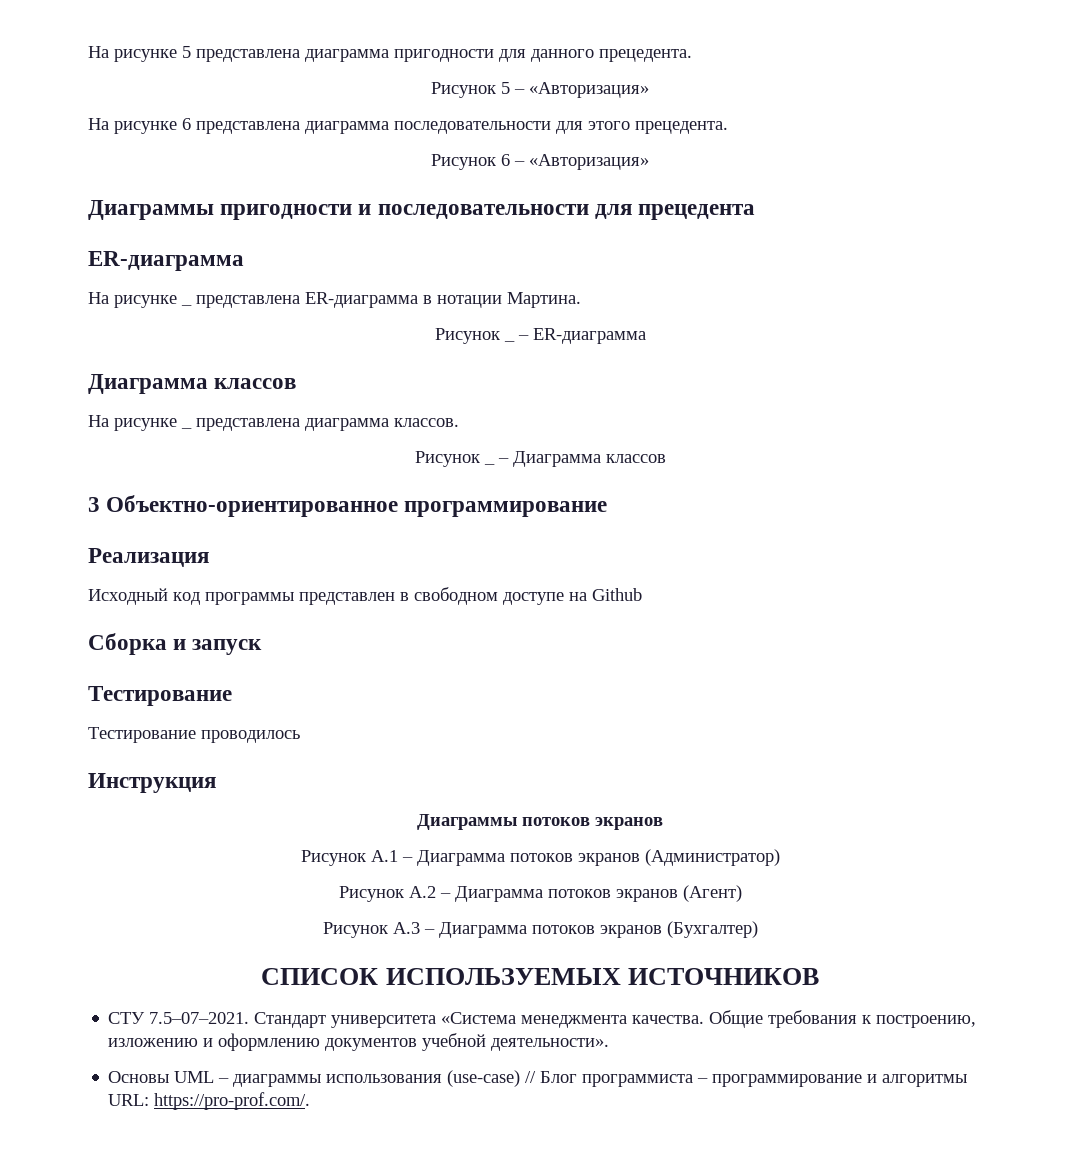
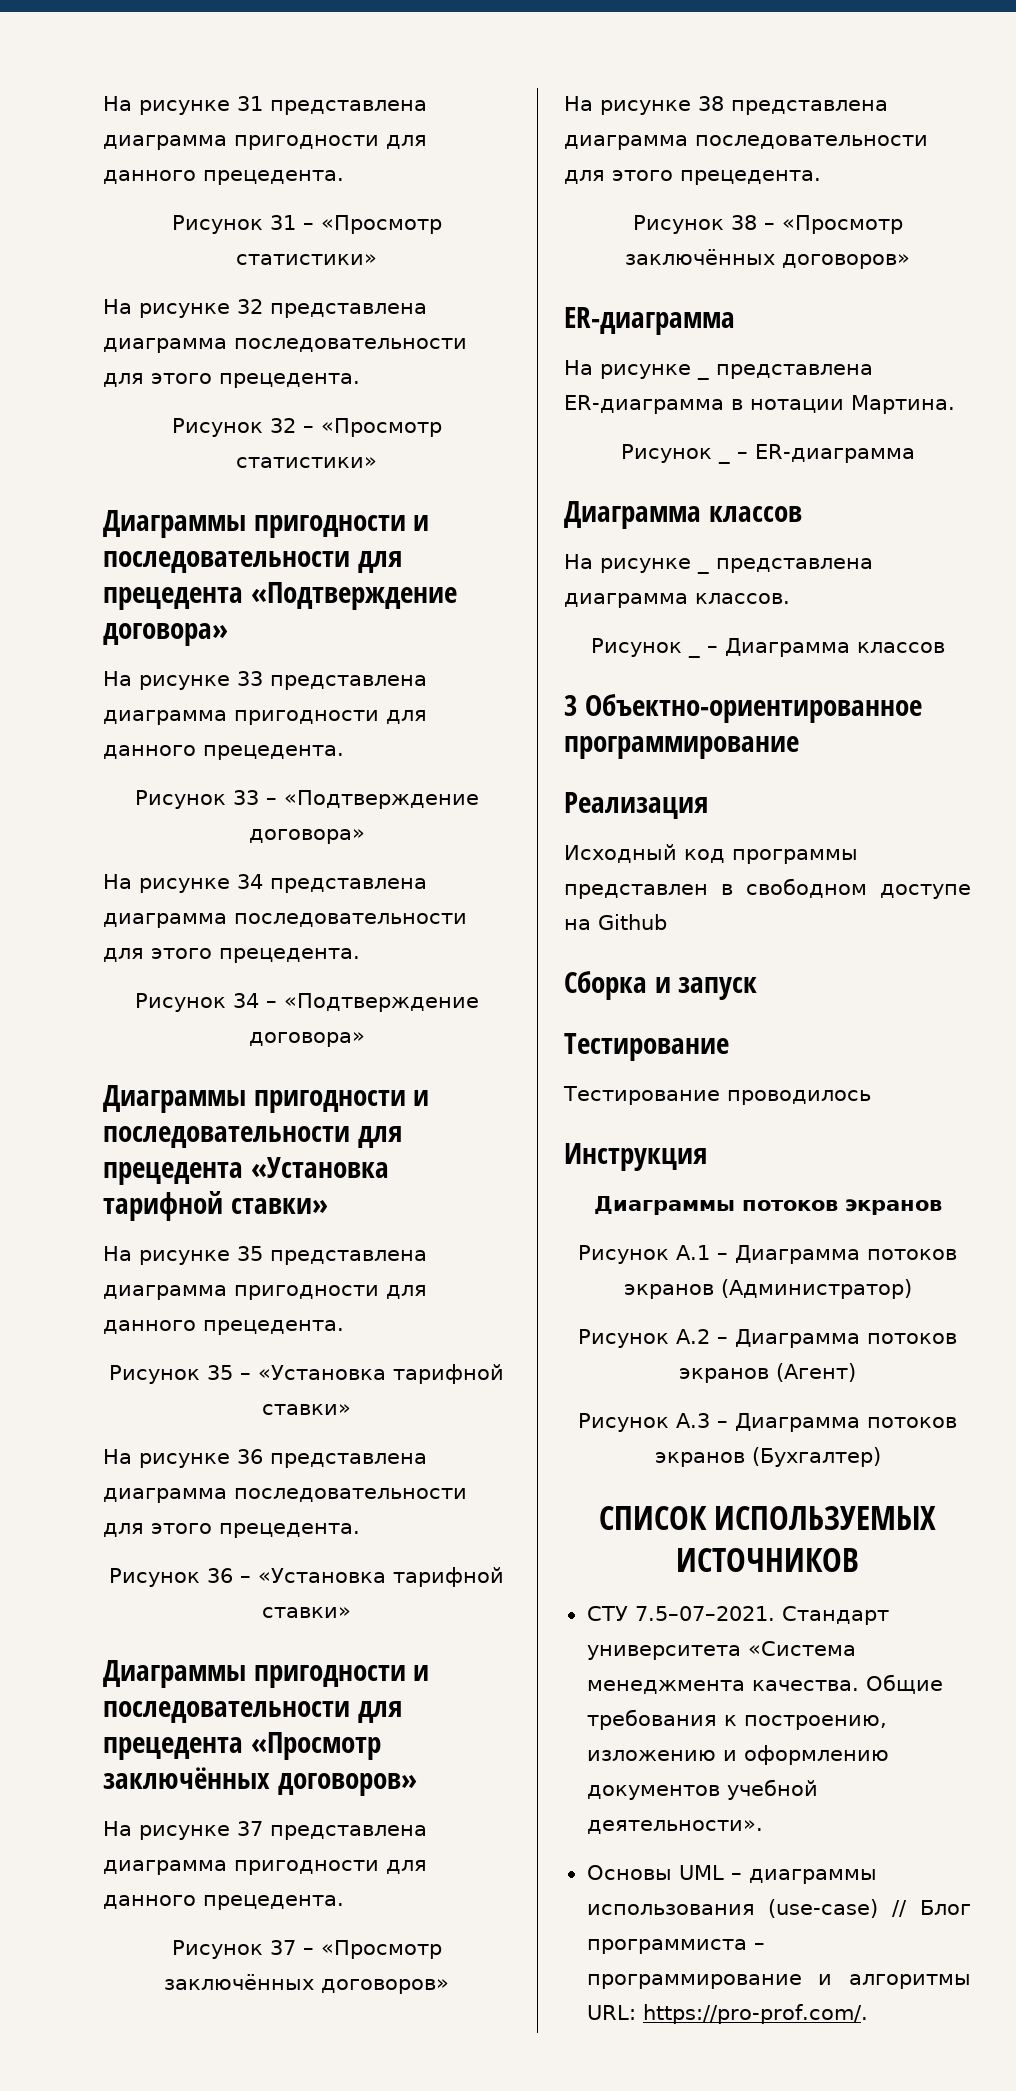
- На рисунке 5 представлена диаграмма пригодности для данного прецедента.
- Рисунок 5 – «Авторизация»
- На рисунке 6 представлена диаграмма последовательности для этого прецедента.
- Рисунок 6 – «Авторизация»
- Диаграммы пригодности и последовательности для прецедента
+ На рисунке 31 представлена диаграмма пригодности для данного прецедента.
+ Рисунок 31 – «Просмотр статистики»
+ На рисунке 32 представлена диаграмма последовательности для этого прецедента.
+ Рисунок 32 – «Просмотр статистики»
+ Диаграммы пригодности и последовательности для прецедента «Подтверждение договора»
+ На рисунке 33 представлена диаграмма пригодности для данного прецедента.
+ Рисунок 33 – «Подтверждение договора»
+ На рисунке 34 представлена диаграмма последовательности для этого прецедента.
+ Рисунок 34 – «Подтверждение договора»
+ Диаграммы пригодности и последовательности для прецедента «Установка тарифной ставки»
+ На рисунке 35 представлена диаграмма пригодности для данного прецедента.
+ Рисунок 35 – «Установка тарифной ставки»
+ На рисунке 36 представлена диаграмма последовательности для этого прецедента.
+ Рисунок 36 – «Установка тарифной ставки»
+ Диаграммы пригодности и последовательности для прецедента «Просмотр заключённых договоров»
+ На рисунке 37 представлена диаграмма пригодности для данного прецедента.
+ Рисунок 37 – «Просмотр заключённых договоров»
+ На рисунке 38 представлена диаграмма последовательности для этого прецедента.
+ Рисунок 38 – «Просмотр заключённых договоров»

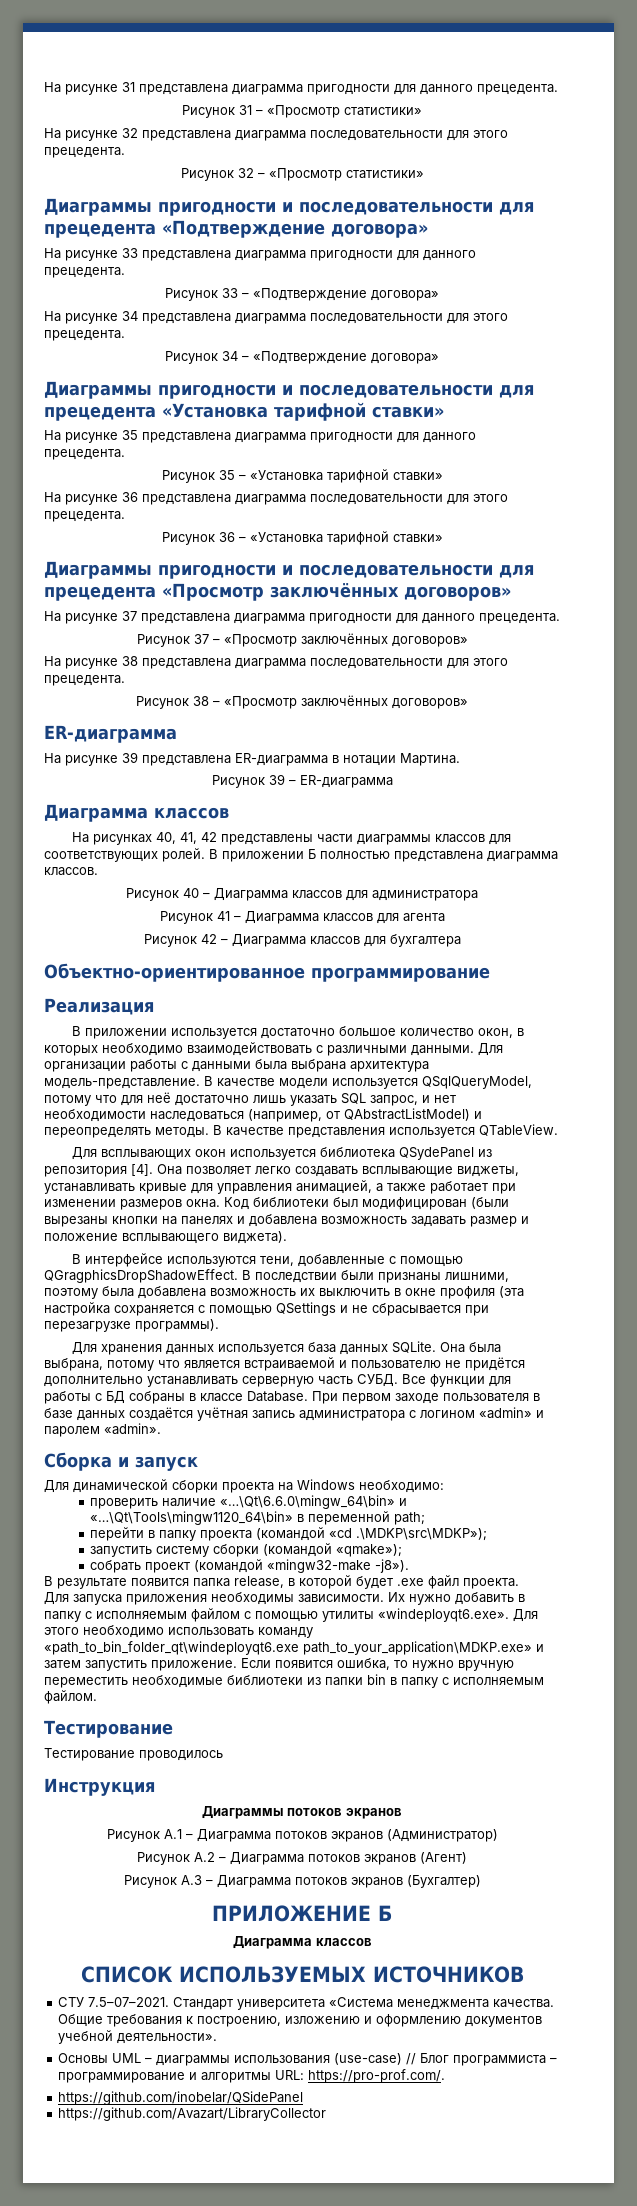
- На рисунке _ представлена ER-диаграмма в нотации Мартина.
+ На рисунке 39 представлена ER-диаграмма в нотации Мартина.
- Рисунок _ – ER-диаграмма
+ Рисунок 39 – ER-диаграмма
- На рисунке _ представлена диаграмма классов.
+ На рисунках 40, 41, 42 представлены части диаграммы классов для соответствующих ролей. В приложении Б полностью представлена диаграмма классов.
- Рисунок _ – Диаграмма классов
- 3 Объектно-ориентированное программирование
+ Рисунок 40 – Диаграмма классов для администратора
+ Рисунок 41 – Диаграмма классов для агента
+ Рисунок 42 – Диаграмма классов для бухгалтера
+ Объектно-ориентированное программирование
  Реализация
- Исходный код программы представлен в свободном доступе на Github
+ В приложении используется достаточно большое количество окон, в которых необходимо взаимодействовать с различными данными. Для организации работы с данными была выбрана архитектура модель-представление. В качестве модели используется QSqlQueryModel, потому что для неё достаточно лишь указать SQL запрос, и нет необходимости наследоваться (например, от QAbstractListModel) и переопределять методы. В качестве представления используется QTableView.
+ Для всплывающих окон используется библиотека QSydePanel из репозитория [4]. Она позволяет легко создавать всплывающие виджеты, устанавливать кривые для управления анимацией, а также работает при изменении размеров окна. Код библиотеки был модифицирован (были вырезаны кнопки на панелях и добавлена возможность задавать размер и положение всплывающего виджета).
+ В интерфейсе используются тени, добавленные с помощью QGragphicsDropShadowEffect. В последствии были признаны лишними, поэтому была добавлена возможность их выключить в окне профиля (эта настройка сохраняется с помощью QSettings и не сбрасывается при перезагрузке программы).
+ Для хранения данных используется база данных SQLite. Она была выбрана, потому что является встраиваемой и пользователю не придётся дополнительно устанавливать серверную часть СУБД. Все функции для работы с БД собраны в классе Database. При первом заходе пользователя в базе данных создаётся учётная запись администратора с логином «admin» и паролем «admin».
  Сборка и запуск
+ Для динамической сборки проекта на Windows необходимо:
+ проверить наличие «…\Qt\6.6.0\mingw_64\bin» и «…\Qt\Tools\mingw1120_64\bin» в переменной path;
+ перейти в папку проекта (командой «cd .\MDKP\src\MDKP»);
+ запустить систему сборки (командой «qmake»);
+ собрать проект (командой «mingw32-make -j8»).
+ В результате появится папка release, в которой будет .exe файл проекта.
+ Для запуска приложения необходимы зависимости. Их нужно добавить в папку с исполняемым файлом с помощью утилиты «windeployqt6.exe». Для этого необходимо использовать команду «path_to_bin_folder_qt\windeployqt6.exe path_to_your_application\MDKP.exe» и затем запустить приложение. Если появится ошибка, то нужно вручную переместить необходимые библиотеки из папки bin в папку с исполняемым файлом.
+ ПРИЛОЖЕНИЕ Б
+ Диаграмма классов
+ https://github.com/inobelar/QSidePanel
+ https://github.com/Avazart/LibraryCollector

